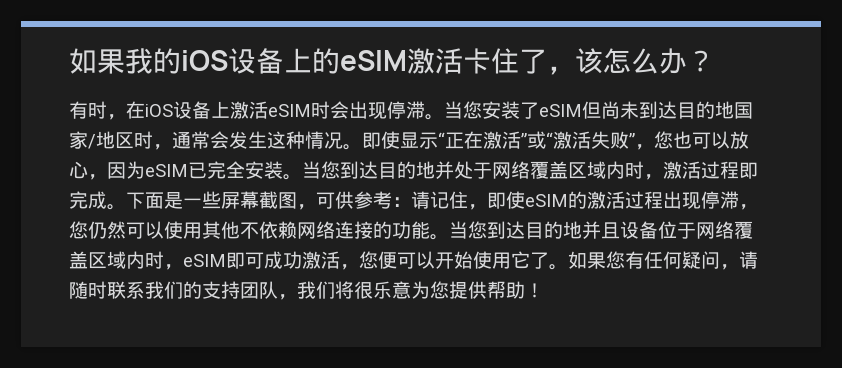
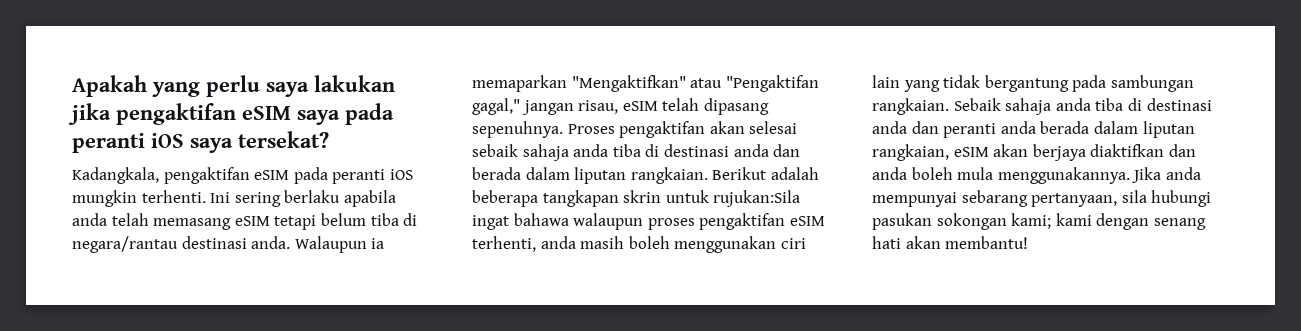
- 如果我的iOS设备上的eSIM激活卡住了，该怎么办？
- 有时，在iOS设备上激活eSIM时会出现停滞。当您安装了eSIM但尚未到达目的地国家/地区时，通常会发生这种情况。即使显示“正在激活”或“激活失败”，您也可以放心，因为eSIM已完全安装。当您到达目的地并处于网络覆盖区域内时，激活过程即完成。下面是一些屏幕截图，可供参考：请记住，即使eSIM的激活过程出现停滞，您仍然可以使用其他不依赖网络连接的功能。当您到达目的地并且设备位于网络覆盖区域内时，eSIM即可成功激活，您便可以开始使用它了。如果您有任何疑问，请随时联系我们的支持团队，我们将很乐意为您提供帮助！
+ Apakah yang perlu saya lakukan jika pengaktifan eSIM saya pada peranti iOS saya tersekat?
+ Kadangkala, pengaktifan eSIM pada peranti iOS mungkin terhenti. Ini sering berlaku apabila anda telah memasang eSIM tetapi belum tiba di negara/rantau destinasi anda. Walaupun ia memaparkan "Mengaktifkan" atau "Pengaktifan gagal," jangan risau, eSIM telah dipasang sepenuhnya. Proses pengaktifan akan selesai sebaik sahaja anda tiba di destinasi anda dan berada dalam liputan rangkaian. Berikut adalah beberapa tangkapan skrin untuk rujukan:Sila ingat bahawa walaupun proses pengaktifan eSIM terhenti, anda masih boleh menggunakan ciri lain yang tidak bergantung pada sambungan rangkaian. Sebaik sahaja anda tiba di destinasi anda dan peranti anda berada dalam liputan rangkaian, eSIM akan berjaya diaktifkan dan anda boleh mula menggunakannya. Jika anda mempunyai sebarang pertanyaan, sila hubungi pasukan sokongan kami; kami dengan senang hati akan membantu!

